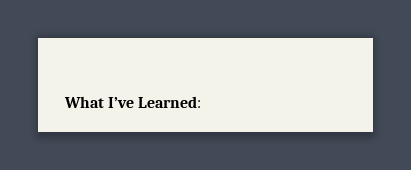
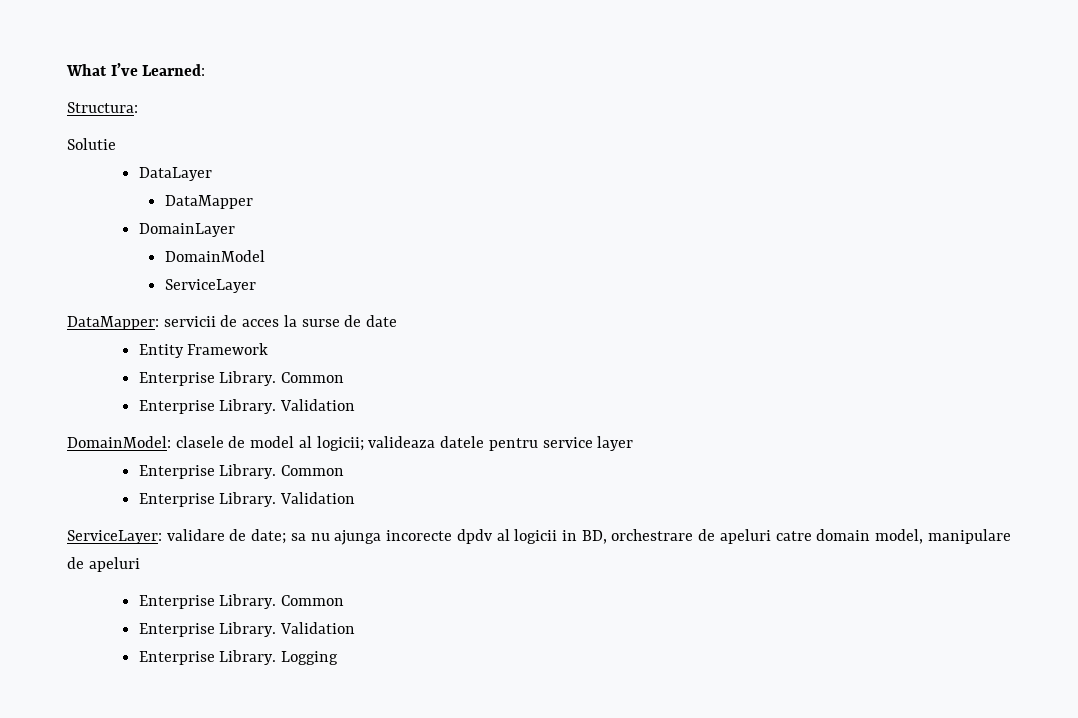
+ Structura:
+ Solutie
+ DataLayer
+ DataMapper
+ DomainLayer
+ DomainModel
+ ServiceLayer
+ DataMapper: servicii de acces la surse de date
+ Entity Framework
+ Enterprise Library. Common
+ Enterprise Library. Validation
+ DomainModel: clasele de model al logicii; valideaza datele pentru service layer
+ Enterprise Library. Common
+ Enterprise Library. Validation
+ ServiceLayer: validare de date; sa nu ajunga incorecte dpdv al logicii in BD, orchestrare de apeluri catre domain model, manipulare de apeluri
+ Enterprise Library. Common
+ Enterprise Library. Validation
+ Enterprise Library. Logging

